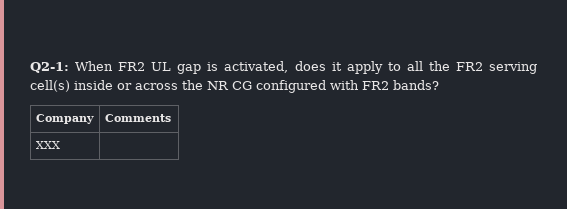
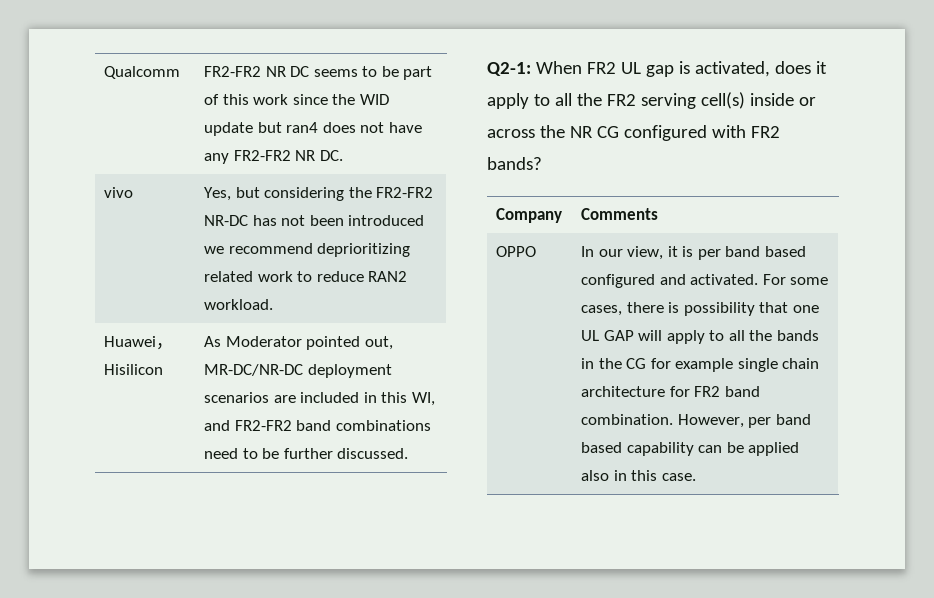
+ Qualcomm | FR2-FR2 NR DC seems to be part of this work since the WID update but ran4 does not have any FR2-FR2 NR DC.
+ vivo | Yes, but considering the FR2-FR2 NR-DC has not been introduced we recommend deprioritizing related work to reduce RAN2 workload.
+ Huawei，Hisilicon | As Moderator pointed out, MR-DC/NR-DC deployment scenarios are included in this WI, and FR2-FR2 band combinations need to be further discussed.
- XXX
+ OPPO | In our view, it is per band based configured and activated. For some cases, there is possibility that one UL GAP will apply to all the bands in the CG for example single chain architecture for FR2 band combination. However, per band based capability can be applied also in this case.

